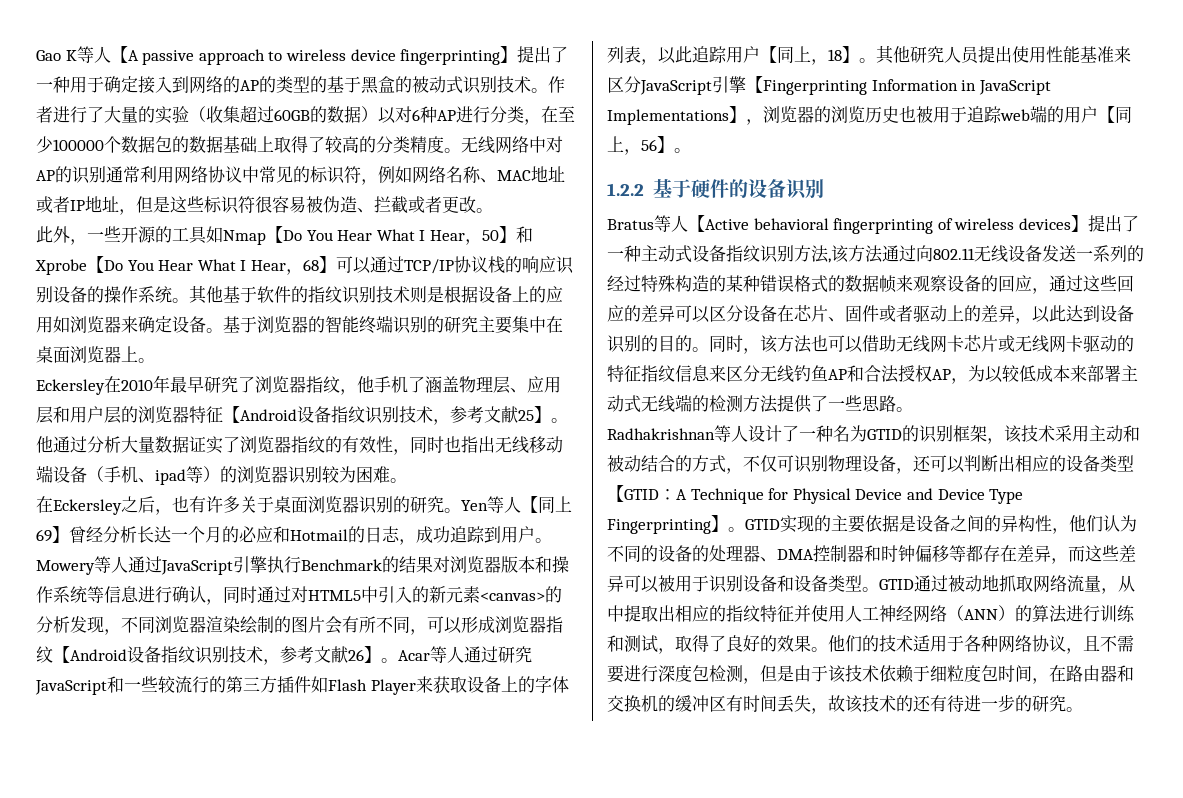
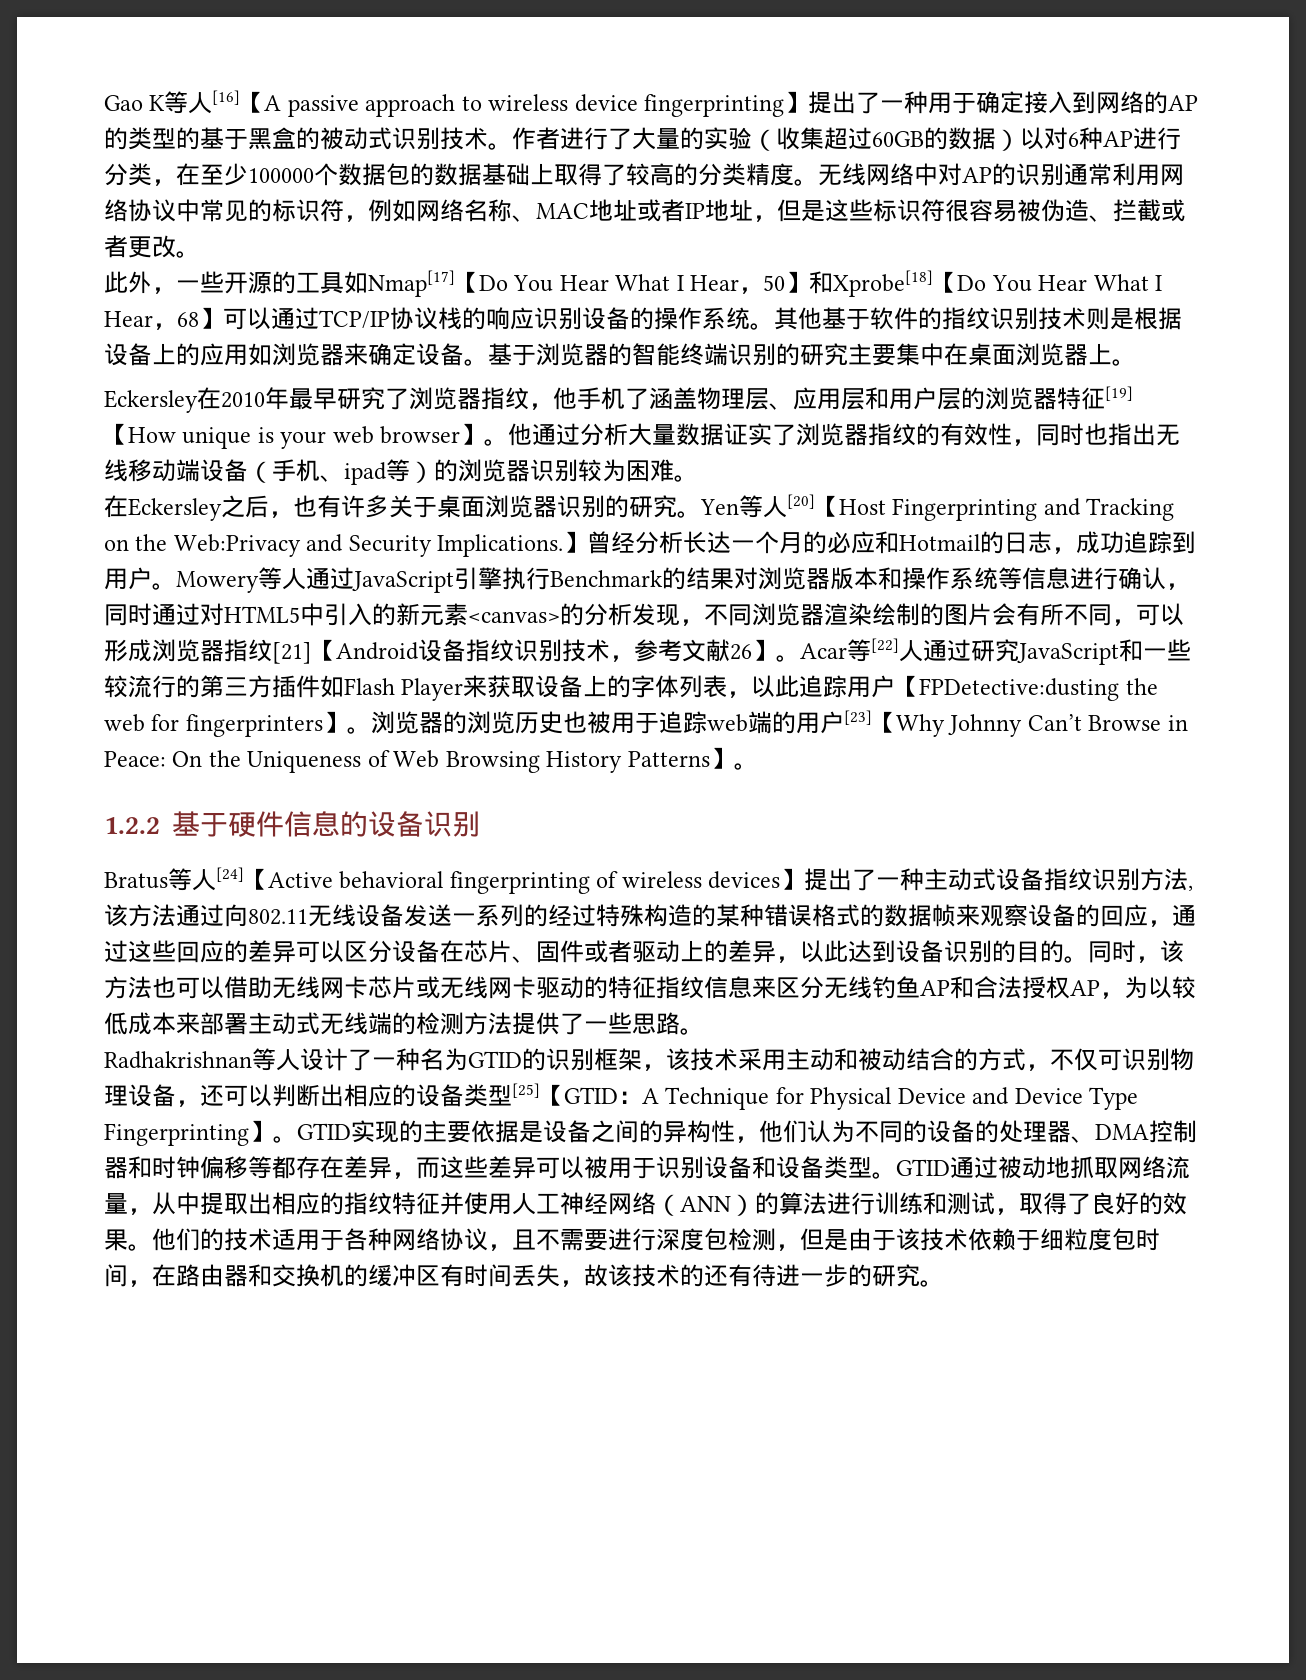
- Gao K等人【A passive approach to wireless device fingerprinting】提出了一种用于确定接入到网络的AP的类型的基于黑盒的被动式识别技术。
+ Gao K等人[16]【A passive approach to wireless device fingerprinting】提出了一种用于确定接入到网络的AP的类型的基于黑盒的被动式识别技术。
- 此外，一些开源的工具如Nmap【Do You Hear What I Hear，50】和Xprobe【Do You Hear What I Hear，68】可以通过TCP/IP协议栈的响应识别设备的操作系统。
+ 此外，一些开源的工具如Nmap[17]【Do You Hear What I Hear，50】和Xprobe[18]【Do You Hear What I Hear，68】可以通过TCP/IP协议栈的响应识别设备的操作系统。
- Eckersley在2010年最早研究了浏览器指纹，他手机了涵盖物理层、应用层和用户层的浏览器特征【Android设备指纹识别技术，参考文献25】。
+ Eckersley在2010年最早研究了浏览器指纹，他手机了涵盖物理层、应用层和用户层的浏览器特征[19]【How unique is your web browser】。
- Yen等人【同上69】曾经分析长达一个月的必应和Hotmail的日志，成功追踪到用户。
+ Yen等人[20]【Host Fingerprinting and Tracking on the Web:Privacy and Security Implications.】曾经分析长达一个月的必应和Hotmail的日志，成功追踪到用户。
- Mowery等人通过JavaScript引擎执行Benchmark的结果对浏览器版本和操作系统等信息进行确认，同时通过对HTML5中引入的新元素<canvas>的分析发现，不同浏览器渲染绘制的图片会有所不同，可以形成浏览器指纹【Android设备指纹识别技术，参考文献26】。
+ Mowery等人通过JavaScript引擎执行Benchmark的结果对浏览器版本和操作系统等信息进行确认，同时通过对HTML5中引入的新元素<canvas>的分析发现，不同浏览器渲染绘制的图片会有所不同，可以形成浏览器指纹[21]【Android设备指纹识别技术，参考文献26】。
- Acar等人通过研究JavaScript和一些较流行的第三方插件如Flash Player来获取设备上的字体列表，以此追踪用户【同上，18】。其他研究人员提出使用性能基准来区分JavaScript引擎【Fingerprinting Information in JavaScript Implementations】，浏览器的浏览历史也被用于追踪web端的用户【同上，56】。
+ Acar等[22]人通过研究JavaScript和一些较流行的第三方插件如Flash Player来获取设备上的字体列表，以此追踪用户【FPDetective:dusting the web for fingerprinters】。浏览器的浏览历史也被用于追踪web端的用户[23]【Why Johnny Can’t Browse in Peace: On the Uniqueness of Web Browsing History Patterns】。
- 1.2.2基于硬件的设备识别
+ 1.2.2基于硬件信息的设备识别
- Bratus等人【Active behavioral fingerprinting of wireless devices】提出了一种主动式设备指纹识别方法,该方法通过向802.11无线设备发送一系列的经过特殊构造的某种错误格式的数据帧来观察设备的回应，通过这些回应的差异可以区分设备在芯片、固件或者驱动上的差异，以此达到设备识别的目的。
+ Bratus等人[24]【Active behavioral fingerprinting of wireless devices】提出了一种主动式设备指纹识别方法,该方法通过向802.11无线设备发送一系列的经过特殊构造的某种错误格式的数据帧来观察设备的回应，通过这些回应的差异可以区分设备在芯片、固件或者驱动上的差异，以此达到设备识别的目的。
- Radhakrishnan等人设计了一种名为GTID的识别框架，该技术采用主动和被动结合的方式，不仅可识别物理设备，还可以判断出相应的设备类型【GTID：A Technique for Physical Device and Device Type Fingerprinting】。
+ Radhakrishnan等人设计了一种名为GTID的识别框架，该技术采用主动和被动结合的方式，不仅可识别物理设备，还可以判断出相应的设备类型[25]【GTID：A Technique for Physical Device and Device Type Fingerprinting】。

